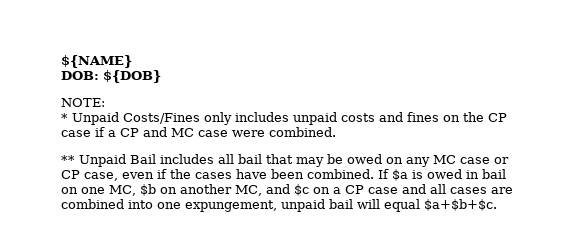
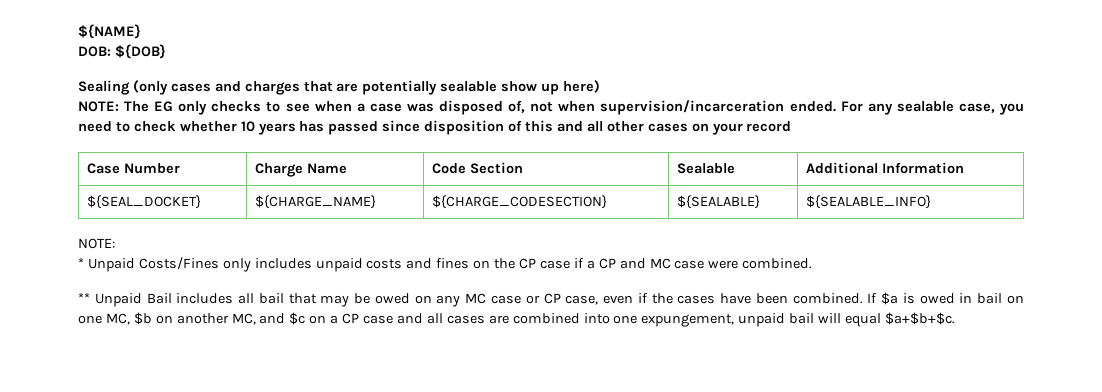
+ Sealing (only cases and charges that are potentially sealable show up here)
+ NOTE: The EG only checks to see when a case was disposed of, not when supervision/incarceration ended. For any sealable case, you need to check whether 10 years has passed since disposition of this and all other cases on your record
+ Case Number | Charge Name | Code Section | Sealable | Additional Information
+ ${SEAL_DOCKET} | ${CHARGE_NAME} | ${CHARGE_CODESECTION} | ${SEALABLE} | ${SEALABLE_INFO}

